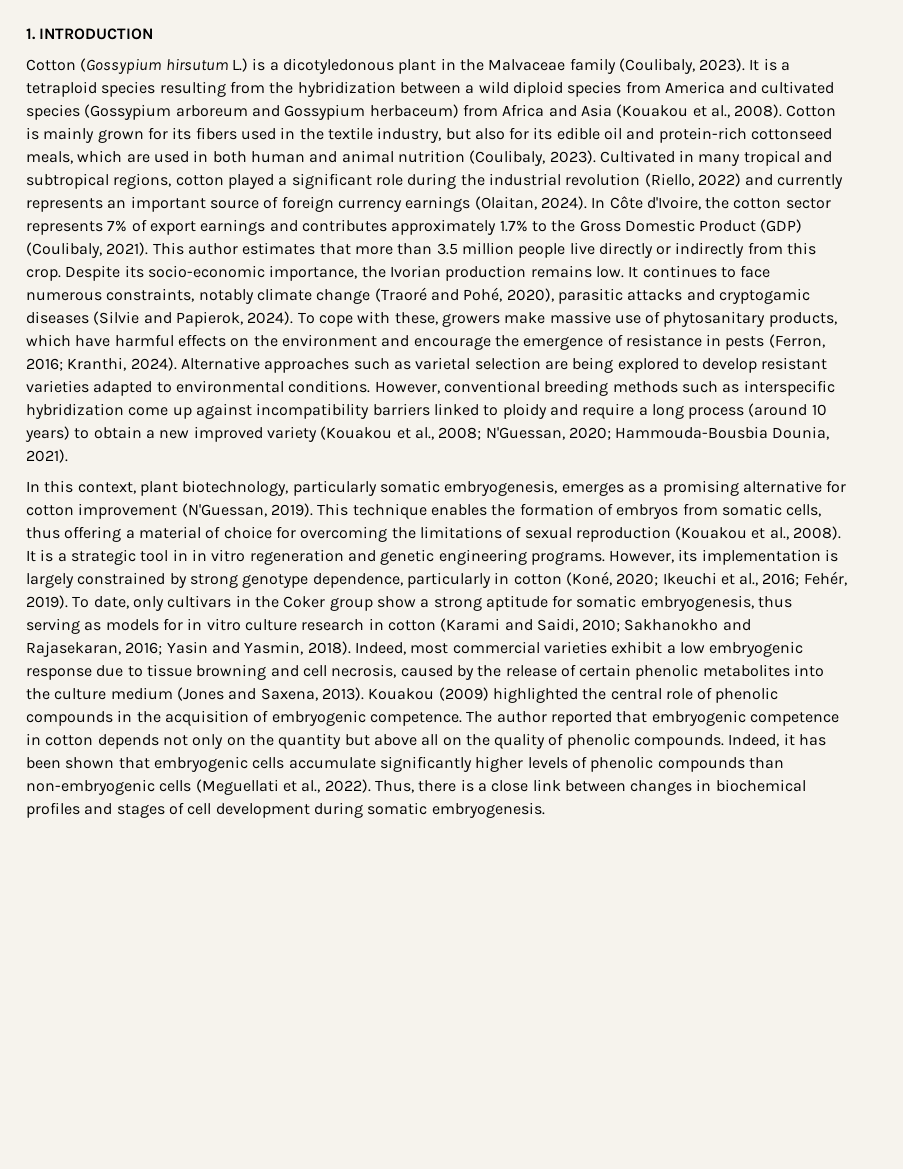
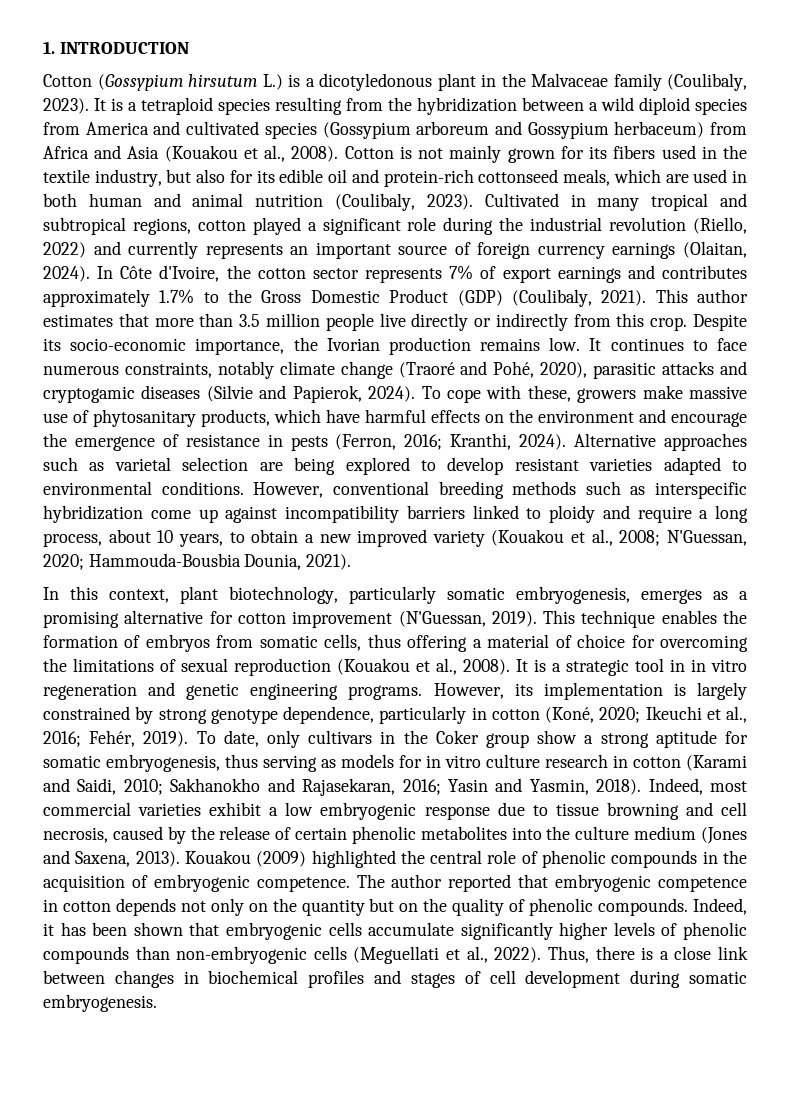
- Cotton is mainly grown for its fibers used in the textile industry, but also for its edible oil and protein-rich cottonseed meals, which are used in both human and animal nutrition (Coulibaly, 2023).
+ Cotton is not mainly grown for its fibers used in the textile industry, but also for its edible oil and protein-rich cottonseed meals, which are used in both human and animal nutrition (Coulibaly, 2023).
- However, conventional breeding methods such as interspecific hybridization come up against incompatibility barriers linked to ploidy and require a long process (around 10 years) to obtain a new improved variety (Kouakou et al., 2008; N'Guessan, 2020; Hammouda-Bousbia Dounia, 2021).
+ However, conventional breeding methods such as interspecific hybridization come up against incompatibility barriers linked to ploidy and require a long process, about 10 years, to obtain a new improved variety (Kouakou et al., 2008; N'Guessan, 2020; Hammouda-Bousbia Dounia, 2021).
- The author reported that embryogenic competence in cotton depends not only on the quantity but above all on the quality of phenolic compounds.
+ The author reported that embryogenic competence in cotton depends not only on the quantity but on the quality of phenolic compounds.

